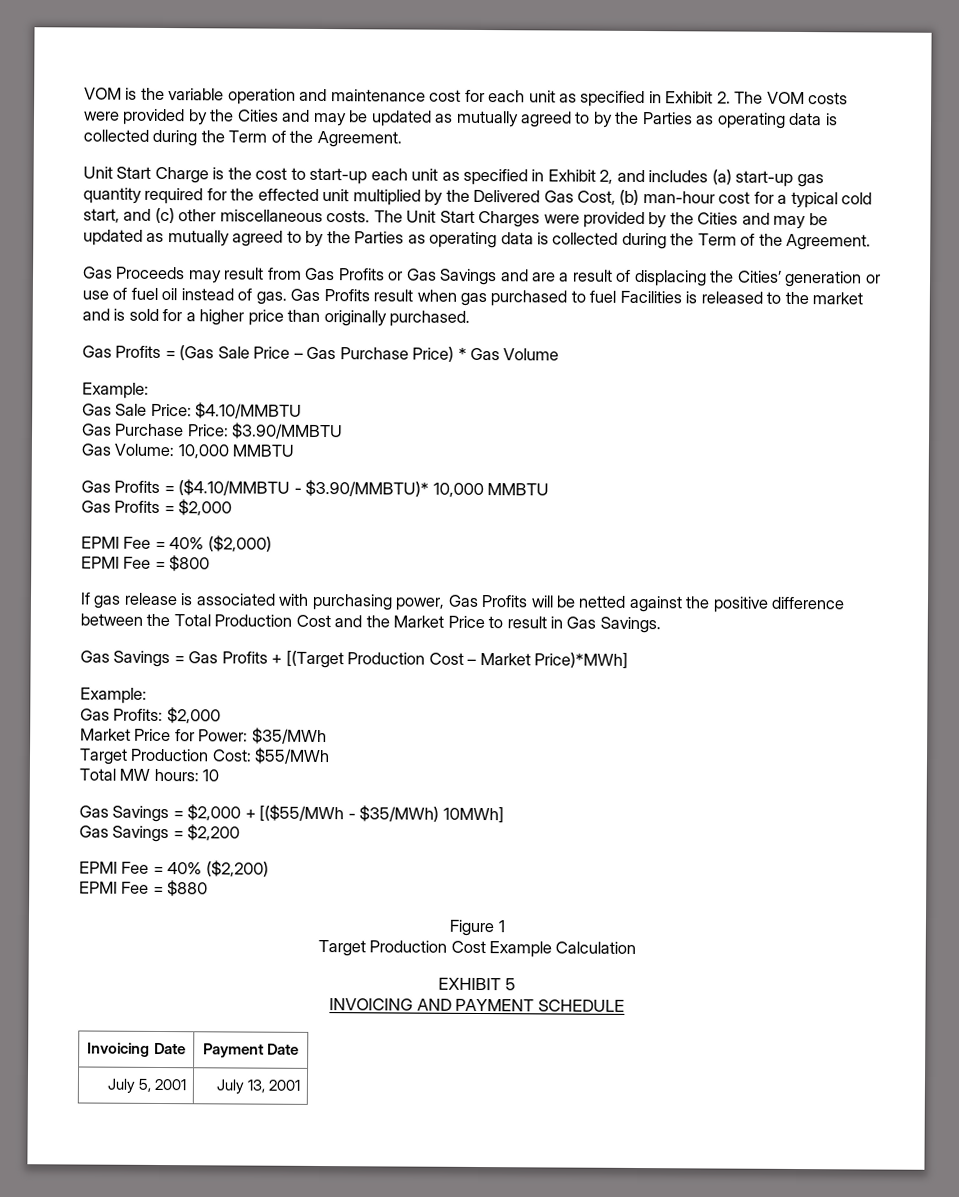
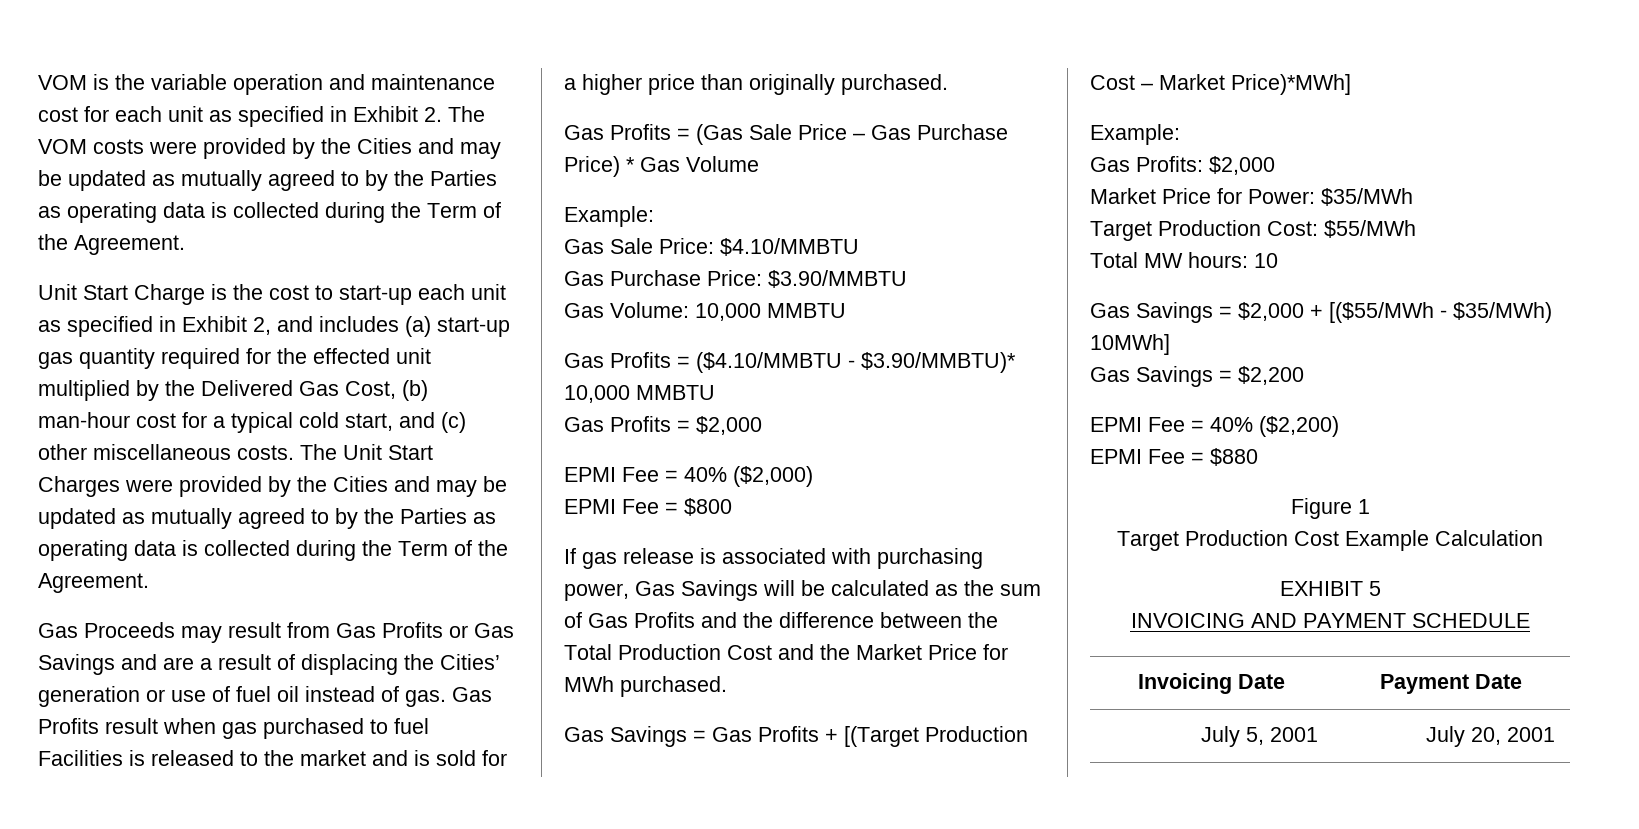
- If gas release is associated with purchasing power, Gas Profits will be netted against the positive difference between the Total Production Cost and the Market Price to result in Gas Savings.
+ If gas release is associated with purchasing power, Gas Savings will be calculated as the sum of Gas Profits and the difference between the Total Production Cost and the Market Price for MWh purchased.
- July 5, 2001 | July 13, 2001
+ July 5, 2001 | July 20, 2001

